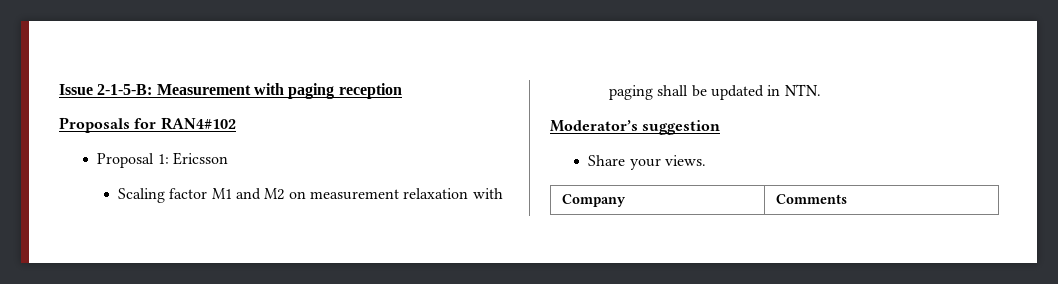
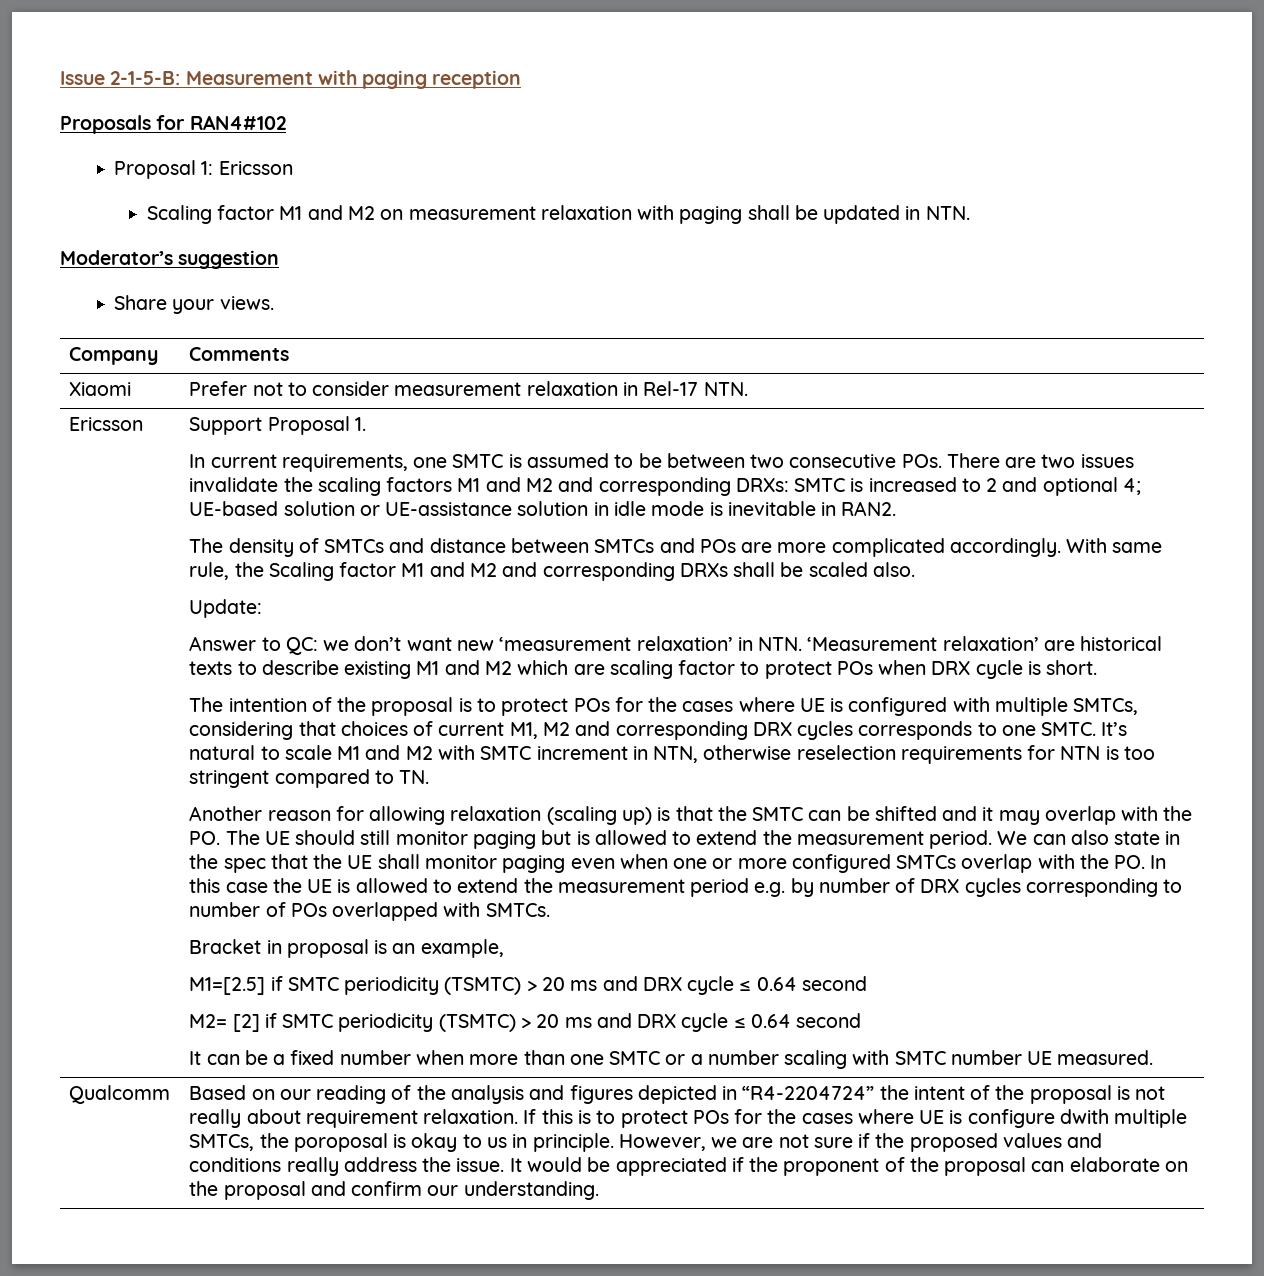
+ Xiaomi | Prefer not to consider measurement relaxation in Rel-17 NTN.
+ Ericsson | Support Proposal 1.
+ In current requirements, one SMTC is assumed to be between two consecutive POs. There are two issues invalidate the scaling factors M1 and M2 and corresponding DRXs: SMTC is increased to 2 and optional 4; UE-based solution or UE-assistance solution in idle mode is inevitable in RAN2.
+ The density of SMTCs and distance between SMTCs and POs are more complicated accordingly. With same rule, the Scaling factor M1 and M2 and corresponding DRXs shall be scaled also.
+ Update:
+ Answer to QC: we don’t want new ‘measurement relaxation’ in NTN. ‘Measurement relaxation’ are historical texts to describe existing M1 and M2 which are scaling factor to protect POs when DRX cycle is short.
+ The intention of the proposal is to protect POs for the cases where UE is configured with multiple SMTCs, considering that choices of current M1, M2 and corresponding DRX cycles corresponds to one SMTC. It’s natural to scale M1 and M2 with SMTC increment in NTN, otherwise reselection requirements for NTN is too stringent compared to TN.
+ Another reason for allowing relaxation (scaling up) is that the SMTC can be shifted and it may overlap with the PO. The UE should still monitor paging but is allowed to extend the measurement period. We can also state in the spec that the UE shall monitor paging even when one or more configured SMTCs overlap with the PO. In this case the UE is allowed to extend the measurement period e.g. by number of DRX cycles corresponding to number of POs overlapped with SMTCs.
+ Bracket in proposal is an example,
+ M1=[2.5] if SMTC periodicity (TSMTC) > 20 ms and DRX cycle ≤ 0.64 second
+ M2= [2] if SMTC periodicity (TSMTC) > 20 ms and DRX cycle ≤ 0.64 second
+ It can be a fixed number when more than one SMTC or a number scaling with SMTC number UE measured.
+ Qualcomm | Based on our reading of the analysis and figures depicted in “R4-2204724” the intent of the proposal is not really about requirement relaxation. If this is to protect POs for the cases where UE is configure dwith multiple SMTCs, the poroposal is okay to us in principle. However, we are not sure if the proposed values and conditions really address the issue. It would be appreciated if the proponent of the proposal can elaborate on the proposal and confirm our understanding.

